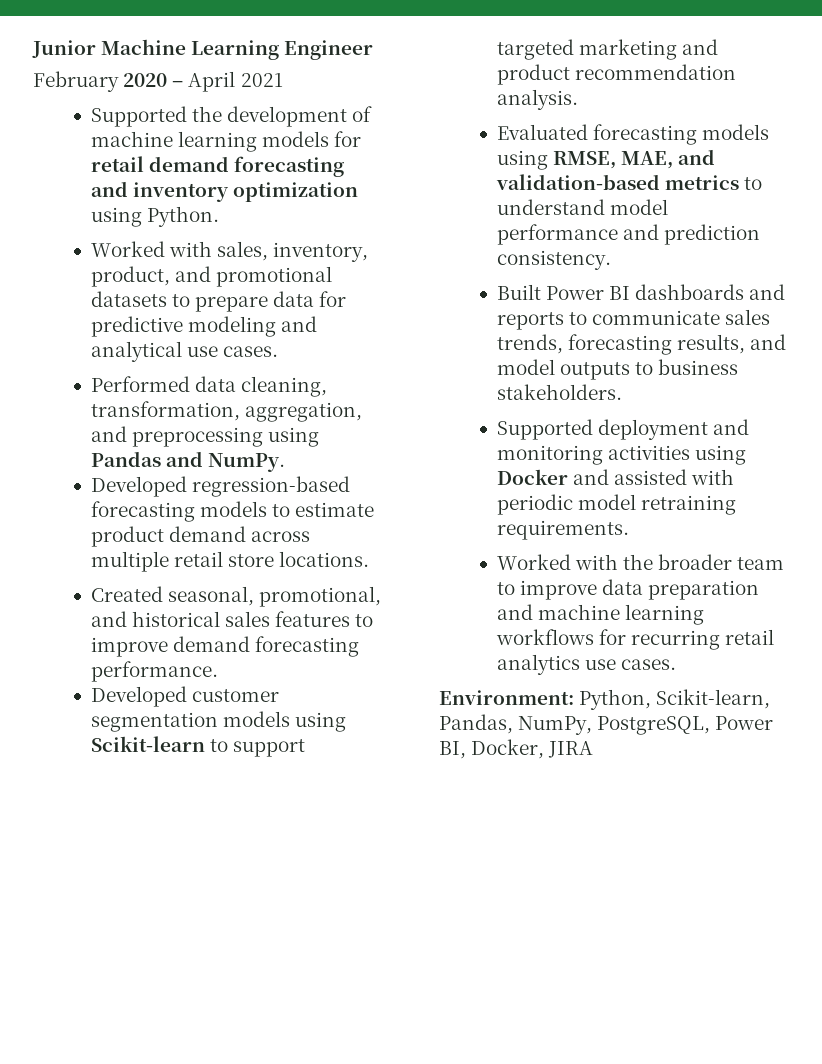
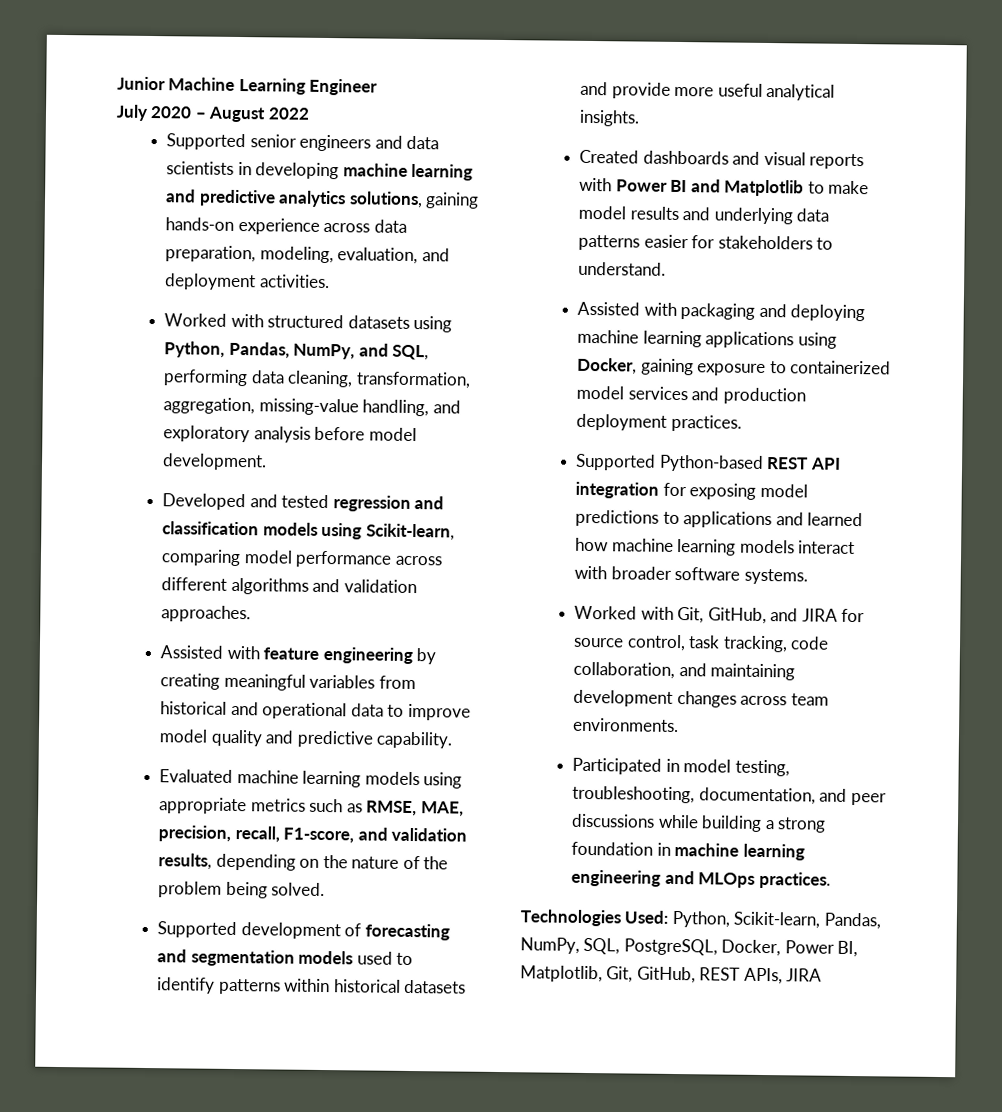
- February 2020 – April 2021
- Supported the development of machine learning models for retail demand forecasting and inventory optimization using Python.
- Worked with sales, inventory, product, and promotional datasets to prepare data for predictive modeling and analytical use cases.
- Performed data cleaning, transformation, aggregation, and preprocessing using Pandas and NumPy.
- Developed regression-based forecasting models to estimate product demand across multiple retail store locations.
- Created seasonal, promotional, and historical sales features to improve demand forecasting performance.
- Developed customer segmentation models using Scikit-learn to support targeted marketing and product recommendation analysis.
- Evaluated forecasting models using RMSE, MAE, and validation-based metrics to understand model performance and prediction consistency.
- Built Power BI dashboards and reports to communicate sales trends, forecasting results, and model outputs to business stakeholders.
- Supported deployment and monitoring activities using Docker and assisted with periodic model retraining requirements.
- Worked with the broader team to improve data preparation and machine learning workflows for recurring retail analytics use cases.
- Environment: Python, Scikit-learn, Pandas, NumPy, PostgreSQL, Power BI, Docker, JIRA
+ July 2020 – August 2022
+ Supported senior engineers and data scientists in developing machine learning and predictive analytics solutions, gaining hands-on experience across data preparation, modeling, evaluation, and deployment activities.
+ Worked with structured datasets using Python, Pandas, NumPy, and SQL, performing data cleaning, transformation, aggregation, missing-value handling, and exploratory analysis before model development.
+ Developed and tested regression and classification models using Scikit-learn, comparing model performance across different algorithms and validation approaches.
+ Assisted with feature engineering by creating meaningful variables from historical and operational data to improve model quality and predictive capability.
+ Evaluated machine learning models using appropriate metrics such as RMSE, MAE, precision, recall, F1-score, and validation results, depending on the nature of the problem being solved.
+ Supported development of forecasting and segmentation models used to identify patterns within historical datasets and provide more useful analytical insights.
+ Created dashboards and visual reports with Power BI and Matplotlib to make model results and underlying data patterns easier for stakeholders to understand.
+ Assisted with packaging and deploying machine learning applications using Docker, gaining exposure to containerized model services and production deployment practices.
+ Supported Python-based REST API integration for exposing model predictions to applications and learned how machine learning models interact with broader software systems.
+ Worked with Git, GitHub, and JIRA for source control, task tracking, code collaboration, and maintaining development changes across team environments.
+ Participated in model testing, troubleshooting, documentation, and peer discussions while building a strong foundation in machine learning engineering and MLOps practices.
+ Technologies Used: Python, Scikit-learn, Pandas, NumPy, SQL, PostgreSQL, Docker, Power BI, Matplotlib, Git, GitHub, REST APIs, JIRA

